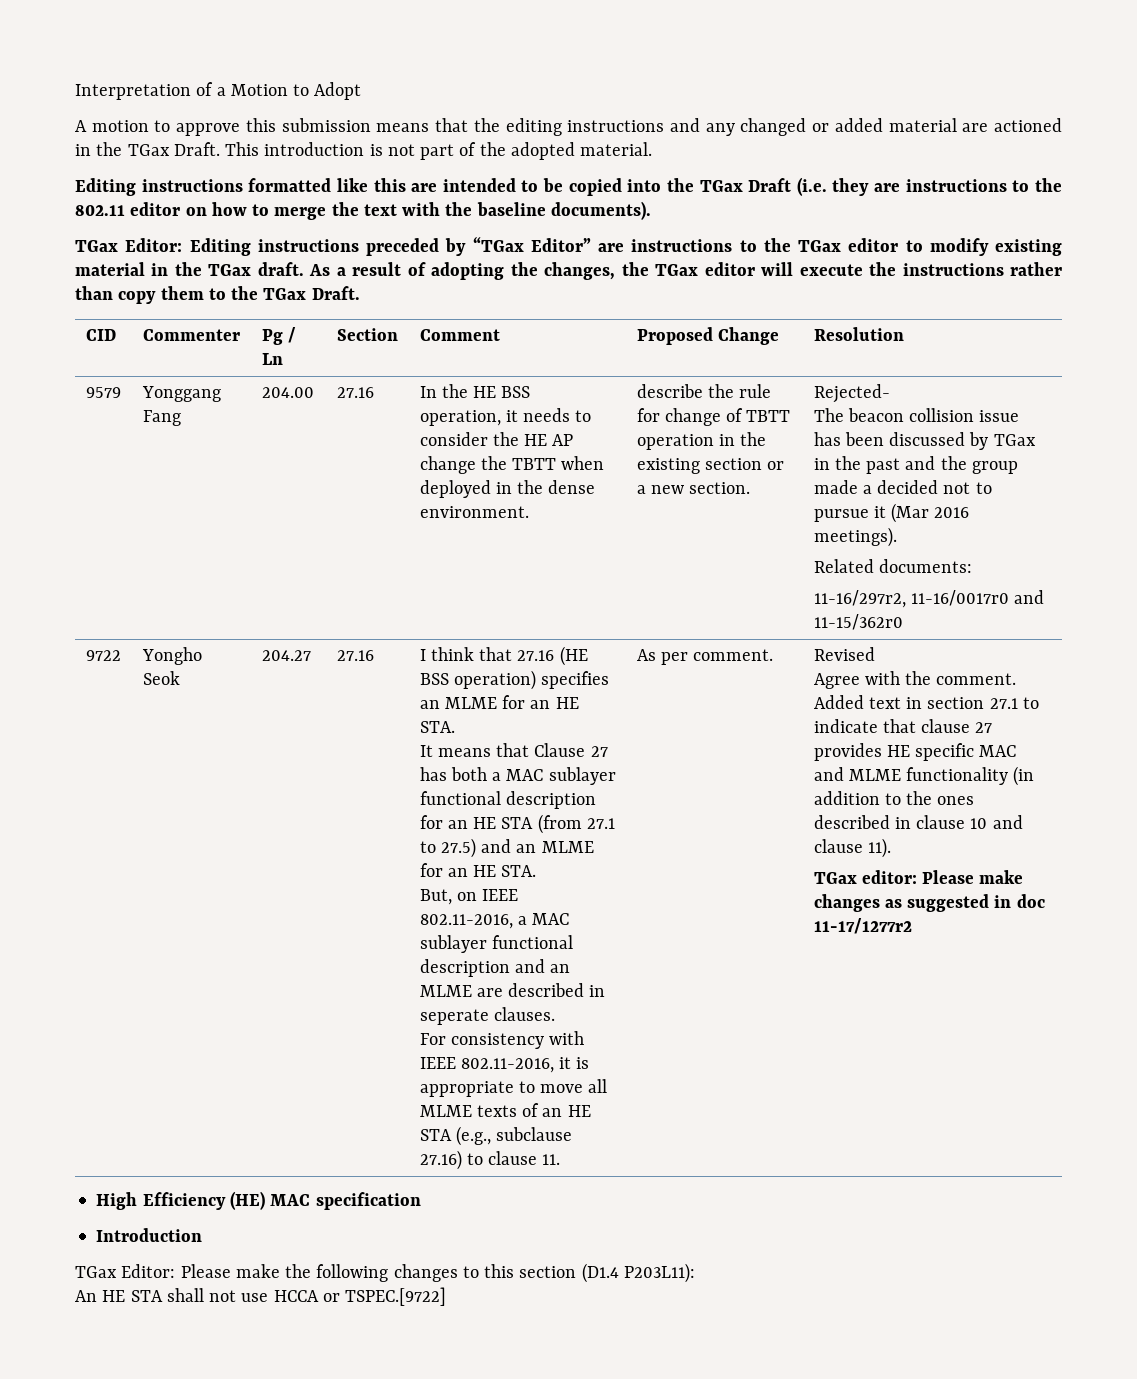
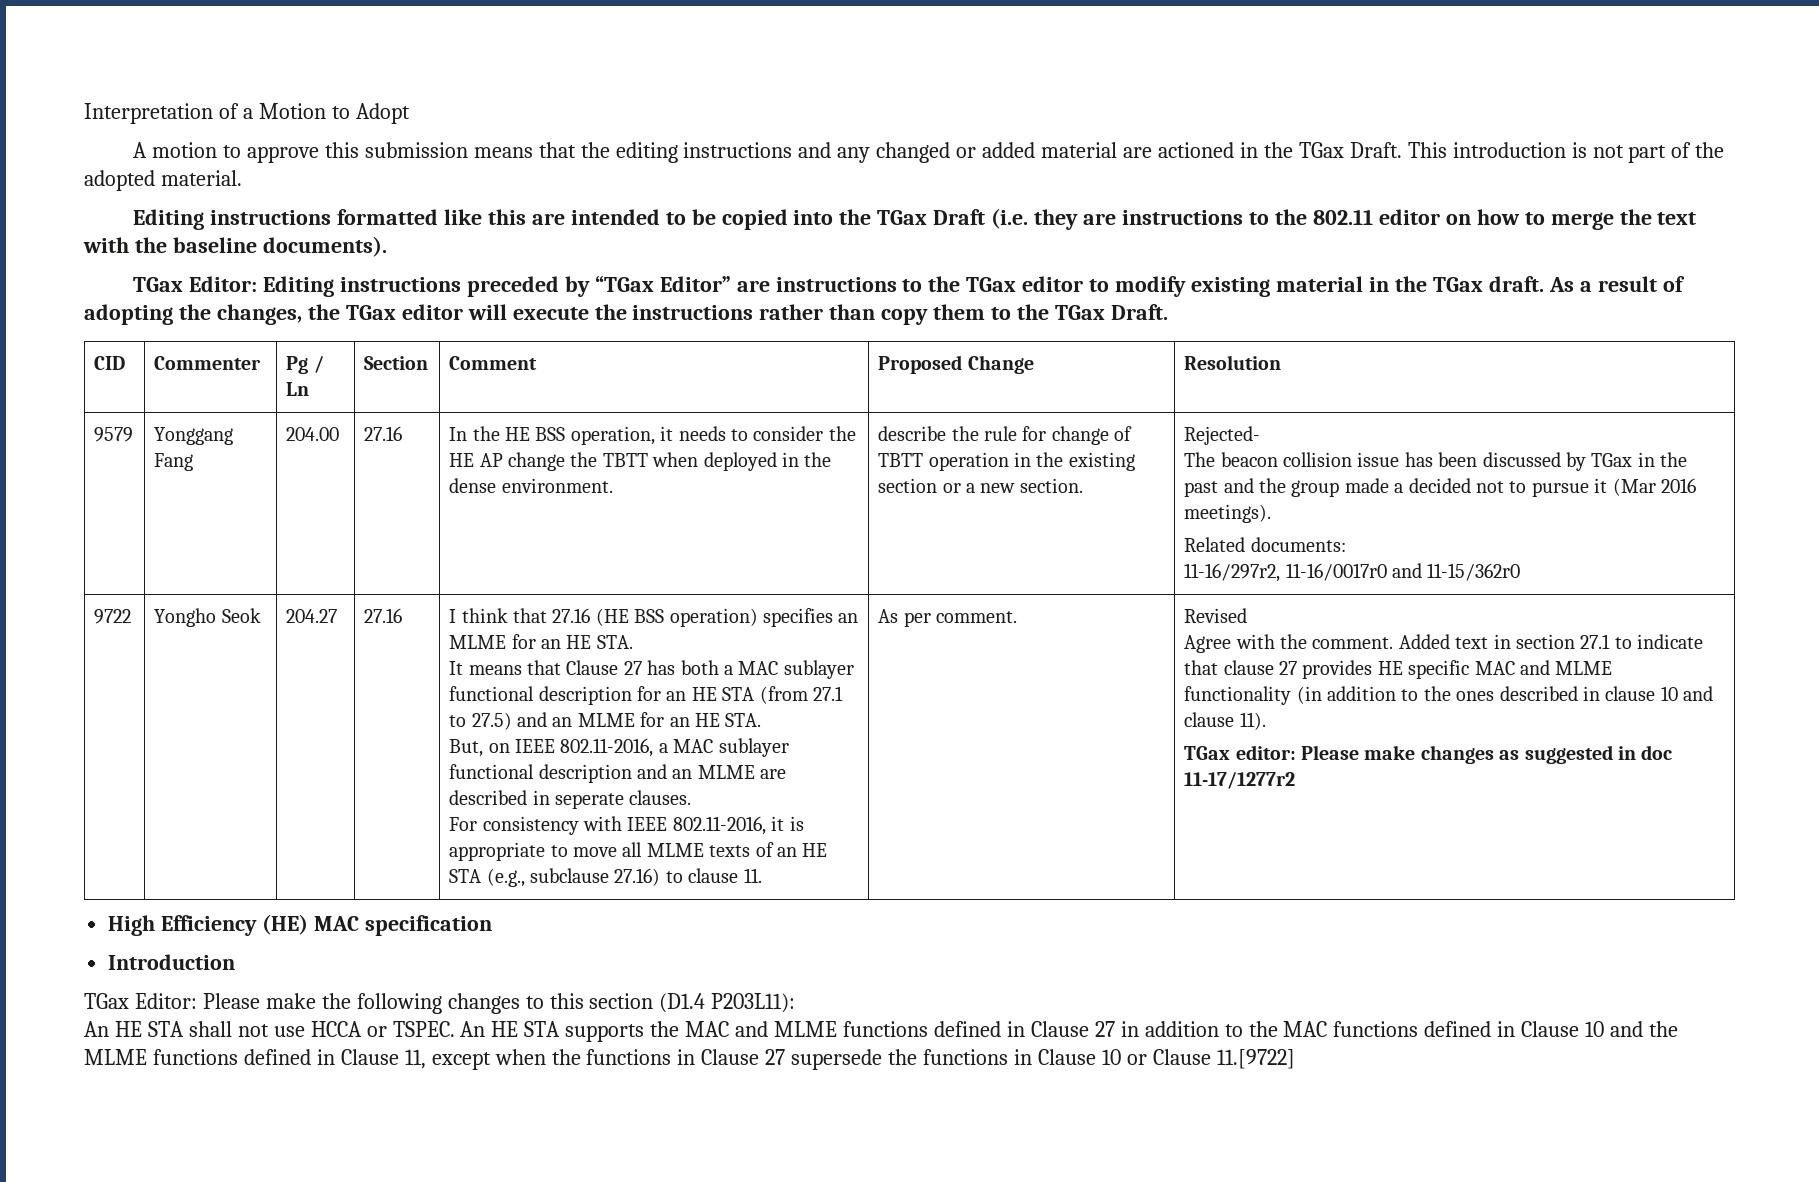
- An HE STA shall not use HCCA or TSPEC.[9722]
+ An HE STA shall not use HCCA or TSPEC. An HE STA supports the MAC and MLME functions defined in Clause 27 in addition to the MAC functions defined in Clause 10 and the MLME functions defined in Clause 11, except when the functions in Clause 27 supersede the functions in Clause 10 or Clause 11.[9722]

